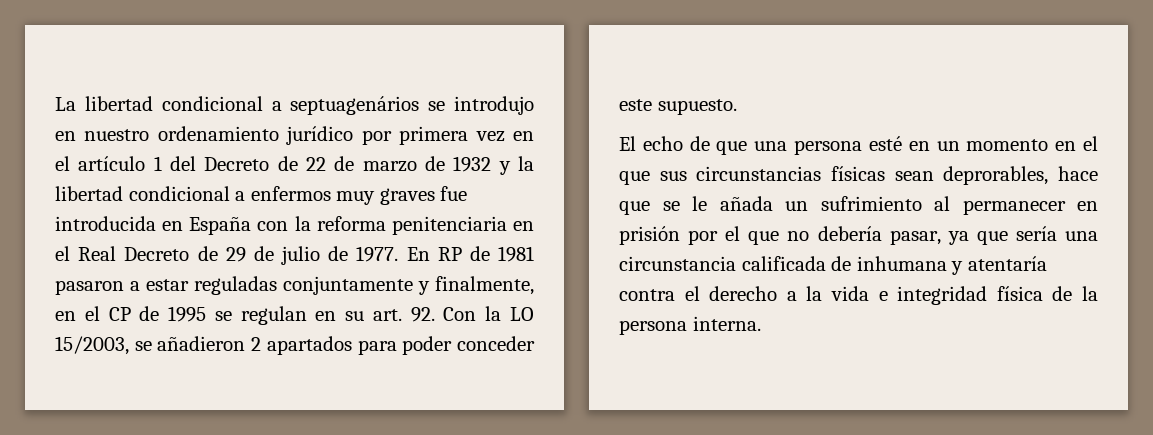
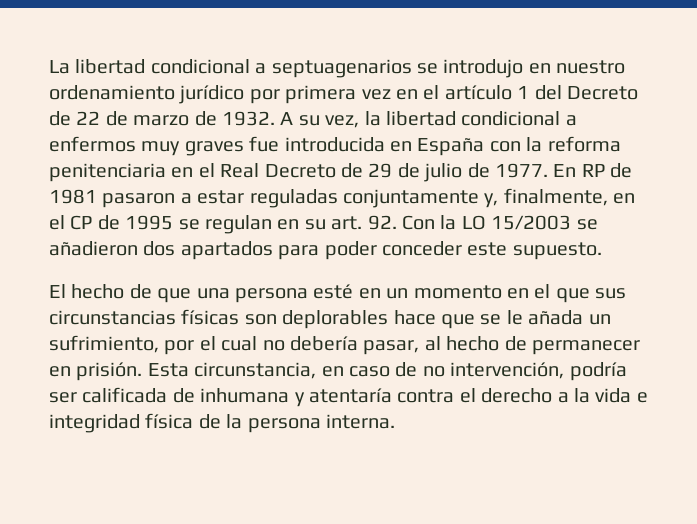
- La libertad condicional a septuagenários se introdujo en nuestro ordenamiento jurídico por primera vez en el artículo 1 del Decreto de 22 de marzo de 1932 y la libertad condicional a enfermos muy graves fue introducida en España con la reforma penitenciaria en el Real Decreto de 29 de julio de 1977.
+ La libertad condicional a septuagenarios se introdujo en nuestro ordenamiento jurídico por primera vez en el artículo 1 del Decreto de 22 de marzo de 1932. A su vez, la libertad condicional a enfermos muy graves fue introducida en España con la reforma penitenciaria en el Real Decreto de 29 de julio de 1977.
- En RP de 1981 pasaron a estar reguladas conjuntamente y finalmente, en el CP de 1995 se regulan en su art. 92. Con la LO 15/2003, se añadieron 2 apartados para poder conceder este supuesto.
+ En RP de 1981 pasaron a estar reguladas conjuntamente y, finalmente, en el CP de 1995 se regulan en su art. 92. Con la LO 15/2003 se añadieron dos apartados para poder conceder este supuesto.
- El echo de que una persona esté en un momento en el que sus circunstancias físicas sean deprorables, hace que se le añada un sufrimiento al permanecer en prisión por el que no debería pasar, ya que sería una circunstancia calificada de inhumana y atentaría contra el derecho a la vida e integridad física de la persona interna.
+ El hecho de que una persona esté en un momento en el que sus circunstancias físicas son deplorables hace que se le añada un sufrimiento, por el cual no debería pasar, al hecho de permanecer en prisión. Esta circunstancia, en caso de no intervención, podría ser calificada de inhumana y atentaría contra el derecho a la vida e integridad física de la persona interna.

